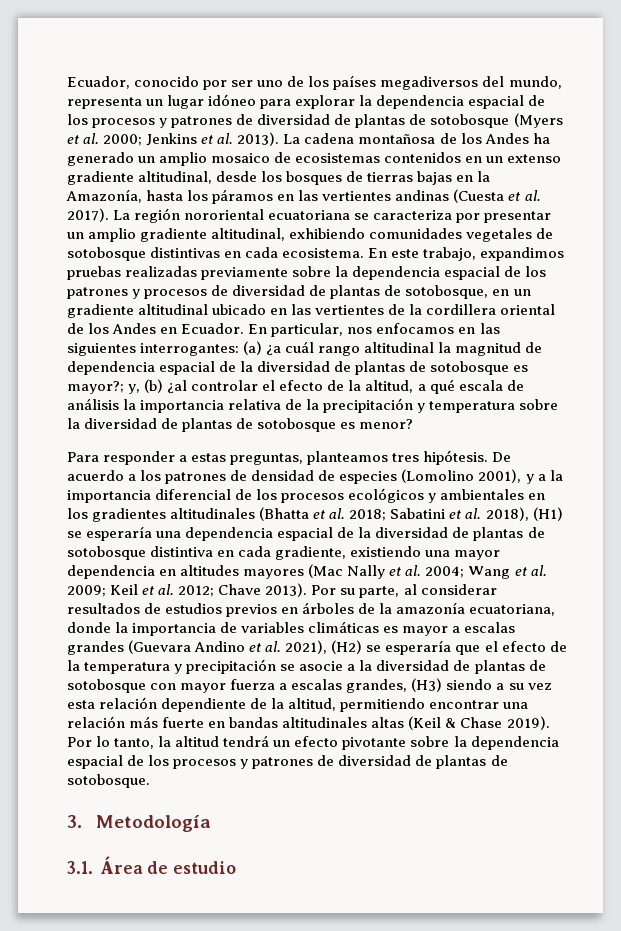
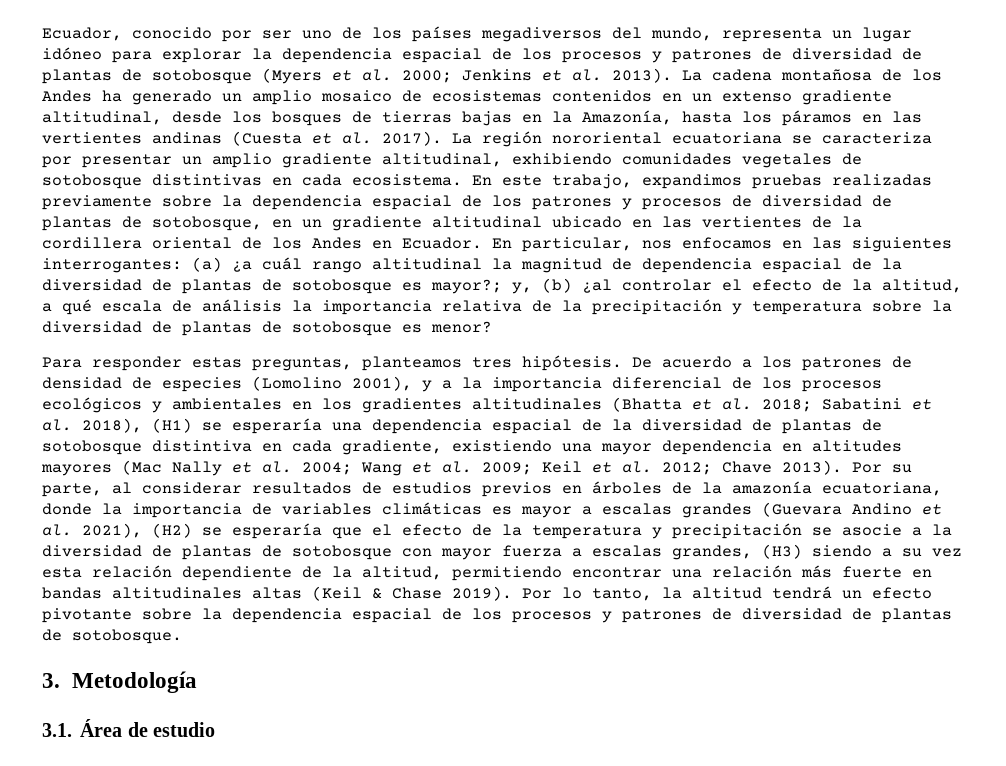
- Para responder a estas preguntas, planteamos tres hipótesis.
+ Para responder estas preguntas, planteamos tres hipótesis.

